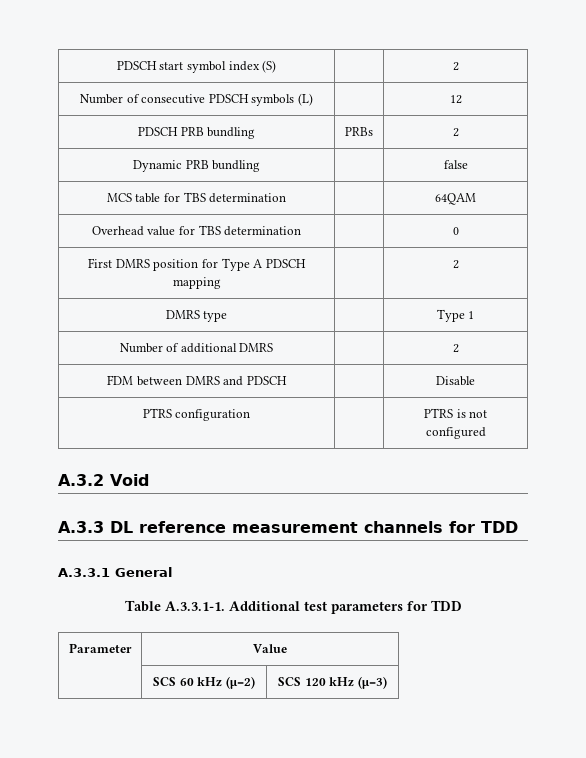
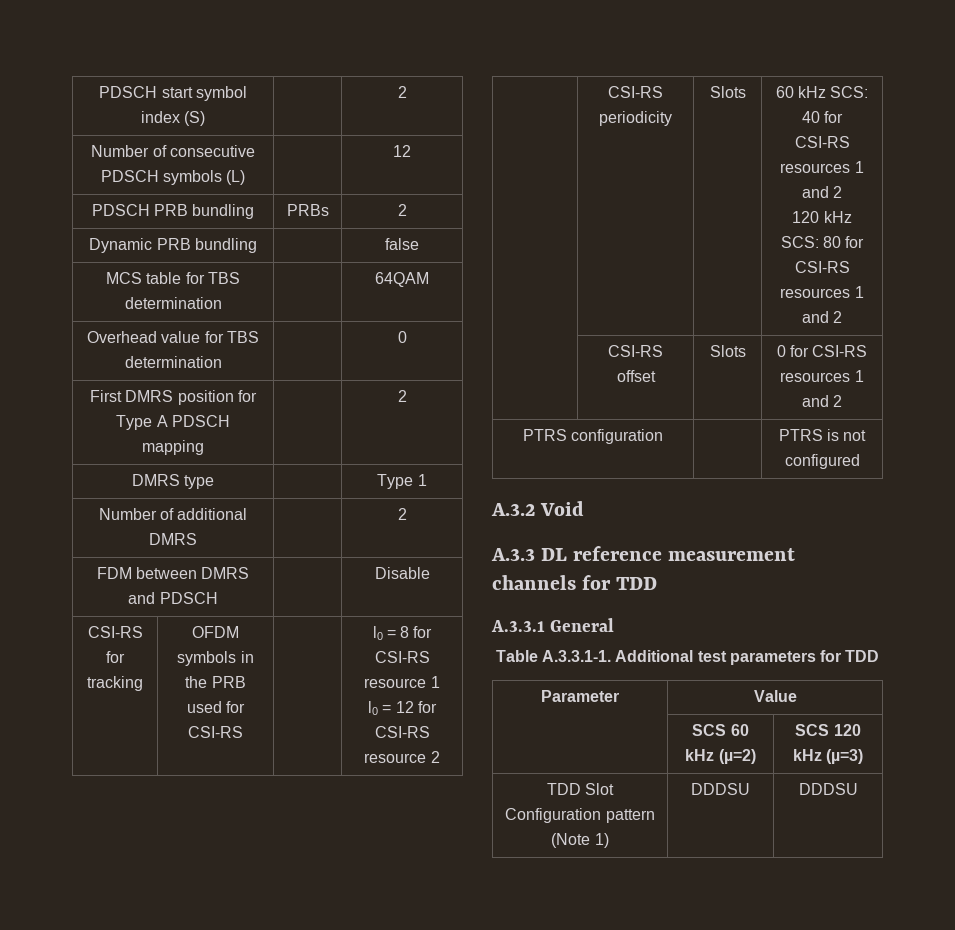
+ CSI-RS for tracking | OFDM symbols in the PRB used for CSI-RS | | l0 = 8 for CSI-RS resource 1
+ l0 = 12 for CSI-RS resource 2
+ | CSI-RS periodicity | Slots | 60 kHz SCS: 40 for CSI-RS resources 1 and 2
+ 120 kHz SCS: 80 for CSI-RS resources 1 and 2
+ | CSI-RS offset | Slots | 0 for CSI-RS resources 1 and 2
+ TDD Slot Configuration pattern (Note 1) | DDDSU | DDDSU

